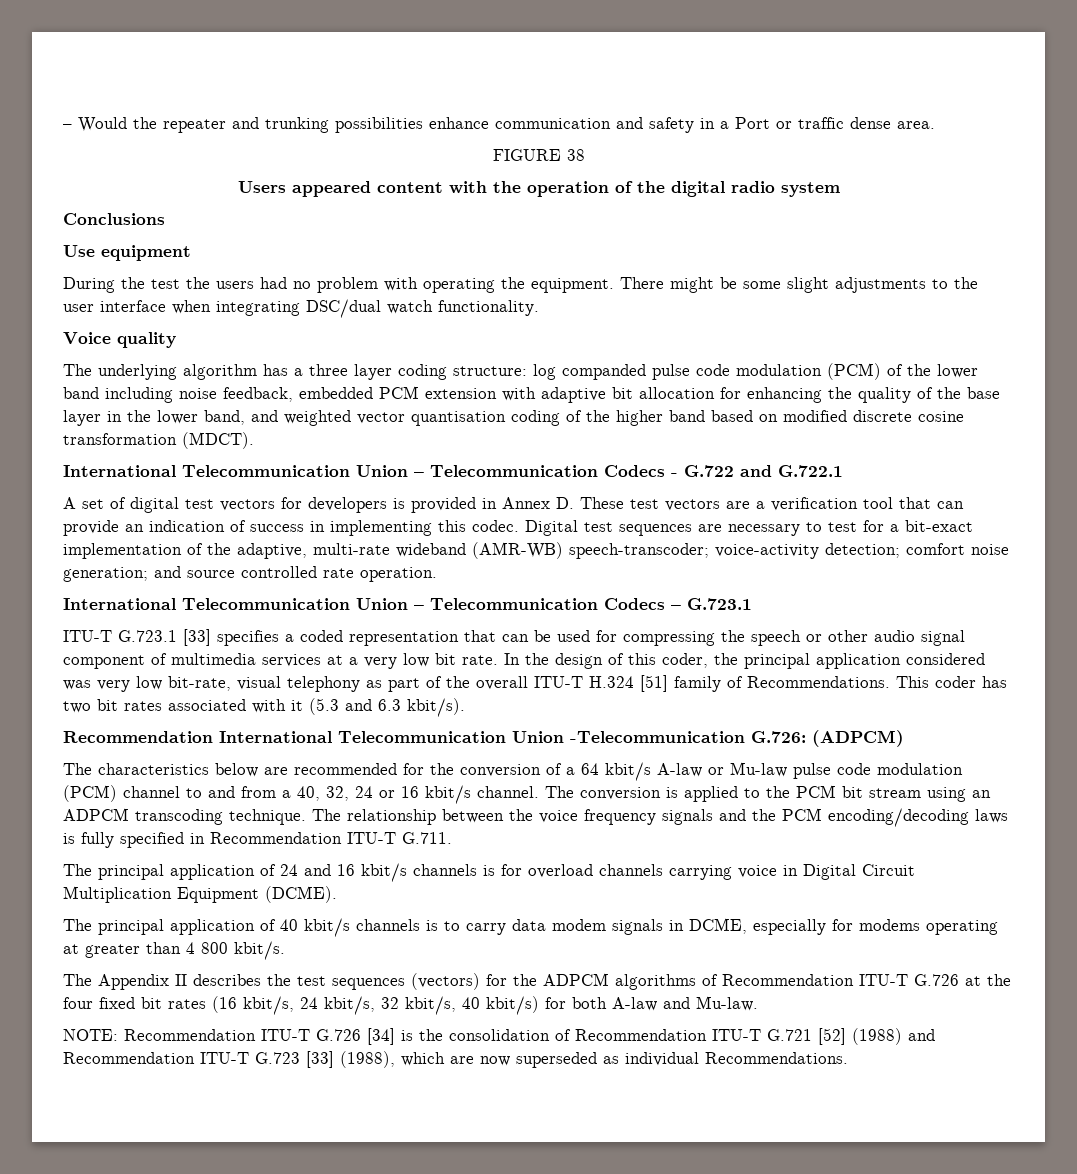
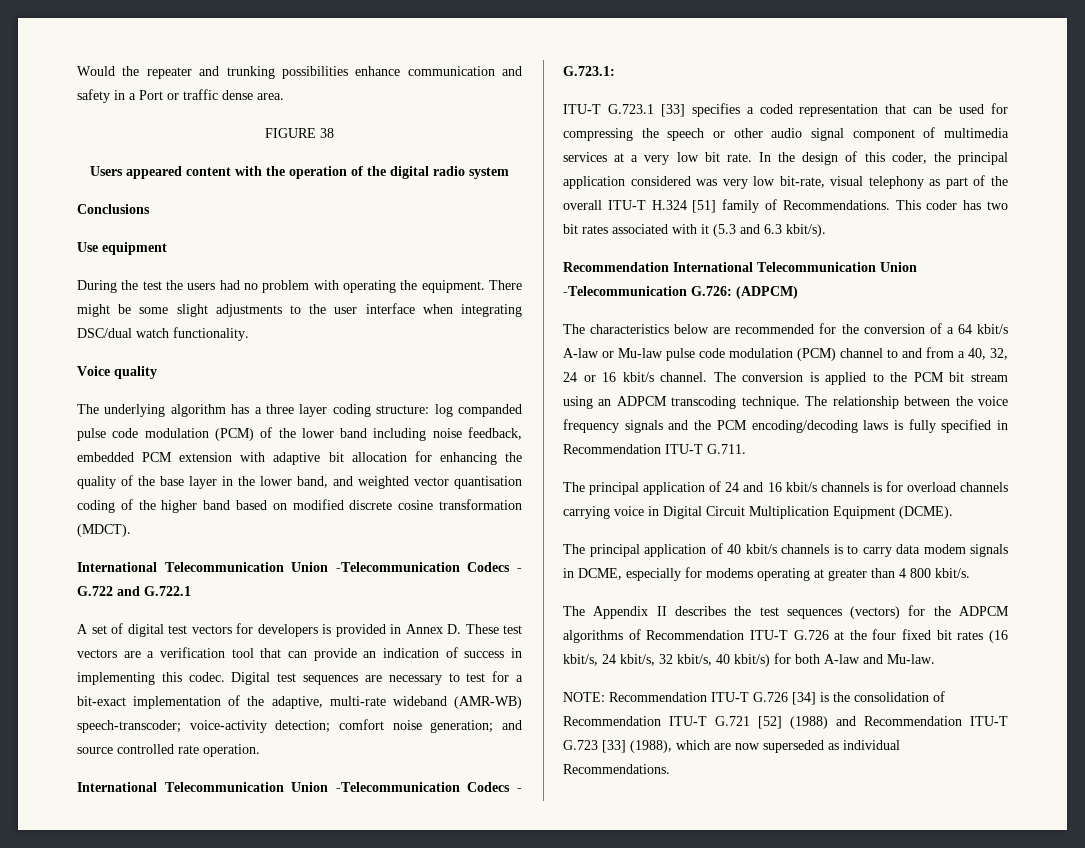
- – Would the repeater and trunking possibilities enhance communication and safety in a Port or traffic dense area.
+ Would the repeater and trunking possibilities enhance communication and safety in a Port or traffic dense area.
- International Telecommunication Union – Telecommunication Codecs - G.722 and G.722.1
+ International Telecommunication Union -Telecommunication Codecs - G.722 and G.722.1
- International Telecommunication Union – Telecommunication Codecs – G.723.1
+ International Telecommunication Union -Telecommunication Codecs - G.723.1:

